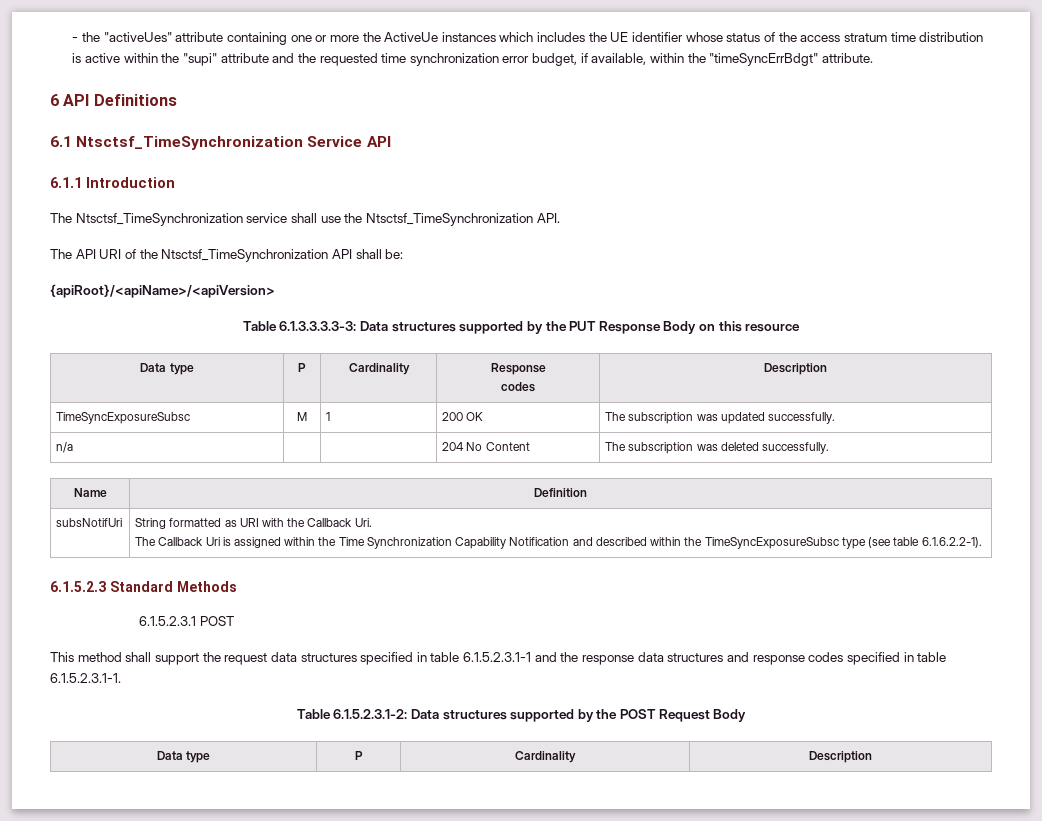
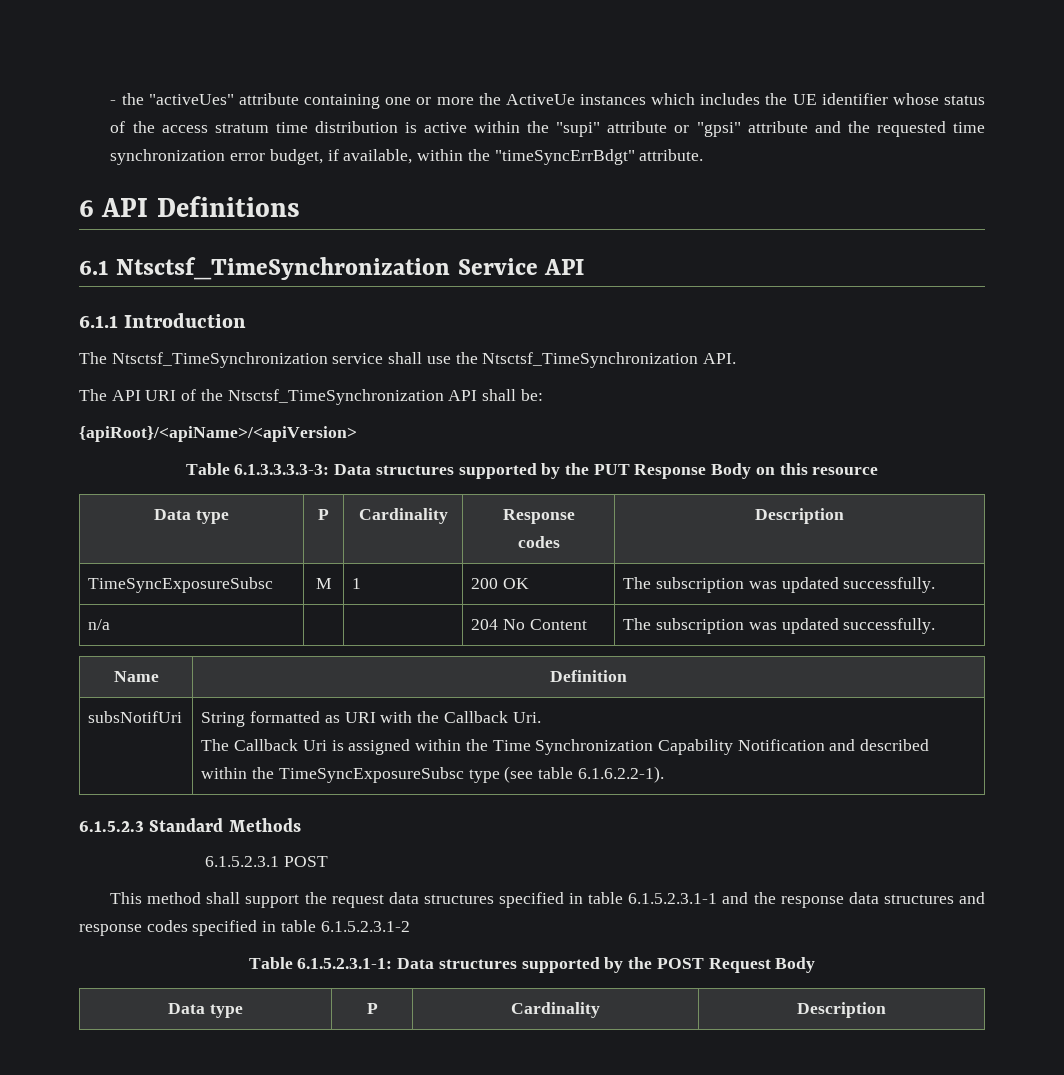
- - the "activeUes" attribute containing one or more the ActiveUe instances which includes the UE identifier whose status of the access stratum time distribution is active within the "supi" attribute and the requested time synchronization error budget, if available, within the "timeSyncErrBdgt" attribute.
+ - the "activeUes" attribute containing one or more the ActiveUe instances which includes the UE identifier whose status of the access stratum time distribution is active within the "supi" attribute or "gpsi" attribute and the requested time synchronization error budget, if available, within the "timeSyncErrBdgt" attribute.
- n/a | | | 204 No Content | The subscription was deleted successfully.
+ n/a | | | 204 No Content | The subscription was updated successfully.
- This method shall support the request data structures specified in table 6.1.5.2.3.1-1 and the response data structures and response codes specified in table 6.1.5.2.3.1-1.
- Table 6.1.5.2.3.1-2: Data structures supported by the POST Request Body
+ This method shall support the request data structures specified in table 6.1.5.2.3.1-1 and the response data structures and response codes specified in table 6.1.5.2.3.1-2
+ Table 6.1.5.2.3.1-1: Data structures supported by the POST Request Body

